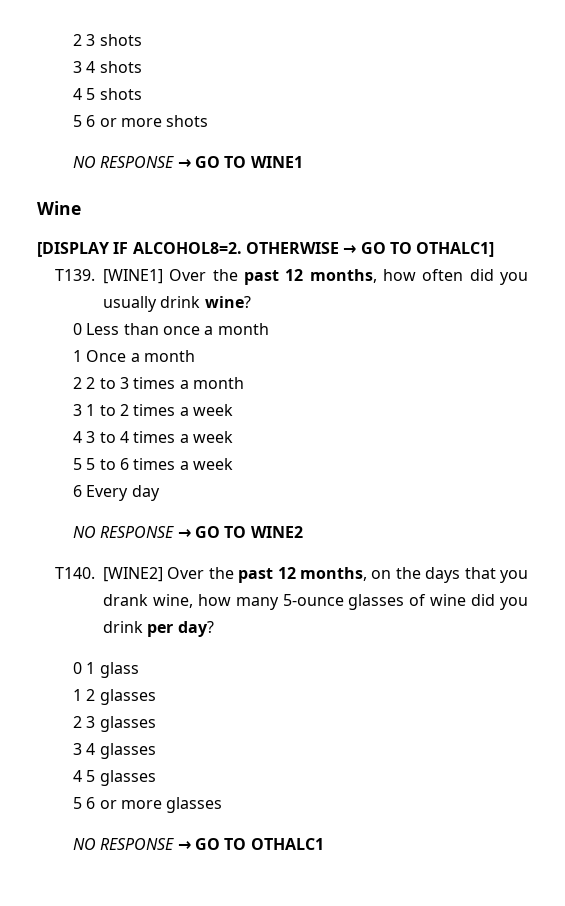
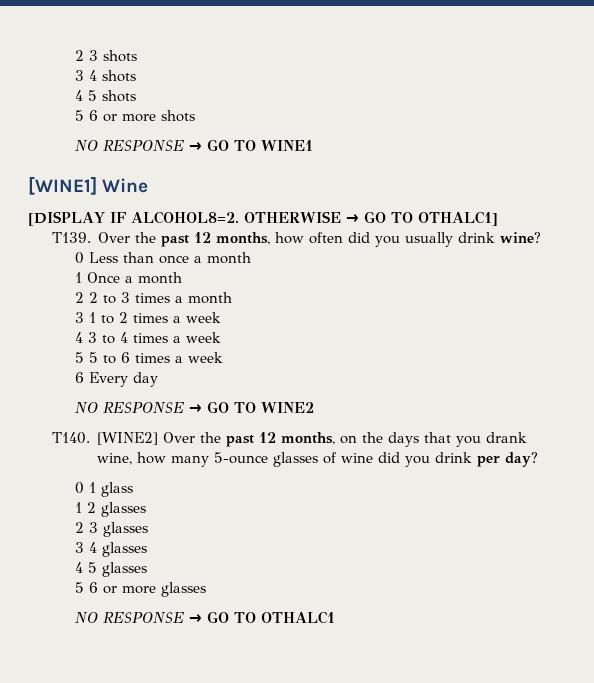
- Wine
+ [WINE1] Wine
- [WINE1] Over the past 12 months, how often did you usually drink wine?
+ Over the past 12 months, how often did you usually drink wine?

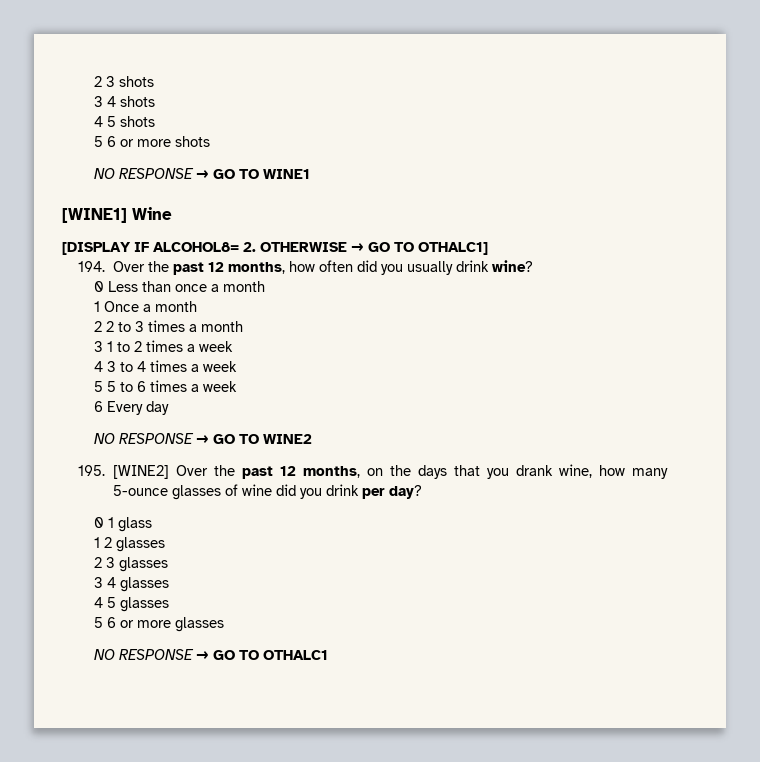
- [DISPLAY IF ALCOHOL8=2. OTHERWISE → GO TO OTHALC1]
+ [DISPLAY IF ALCOHOL8= 2. OTHERWISE → GO TO OTHALC1]
- T139. Over the past 12 months, how often did you usually drink wine?
+ 194. Over the past 12 months, how often did you usually drink wine?
- T140. [WINE2] Over the past 12 months, on the days that you drank wine, how many 5-ounce glasses of wine did you drink per day?
+ 195. [WINE2] Over the past 12 months, on the days that you drank wine, how many 5-ounce glasses of wine did you drink per day?

